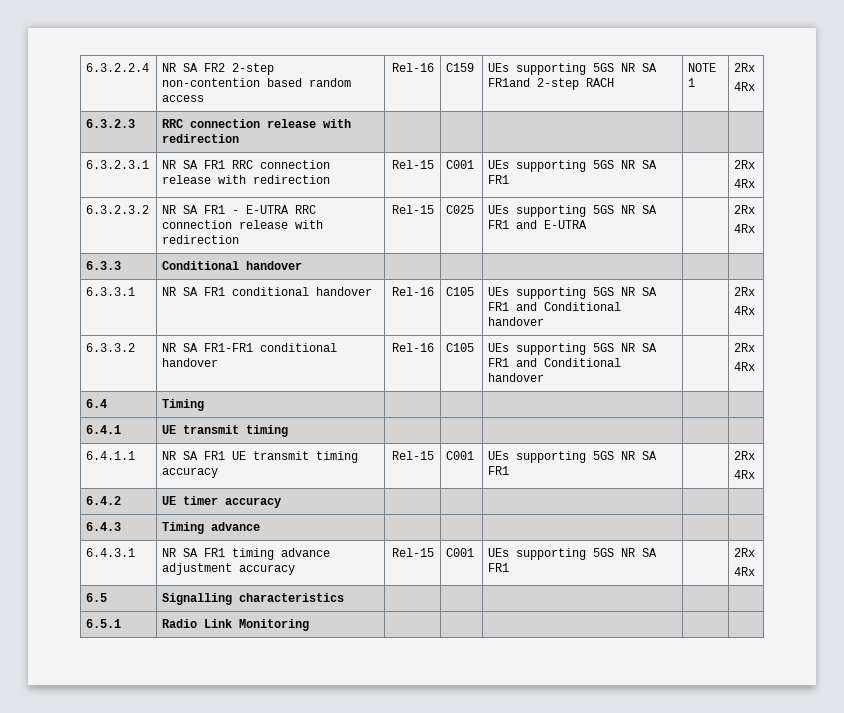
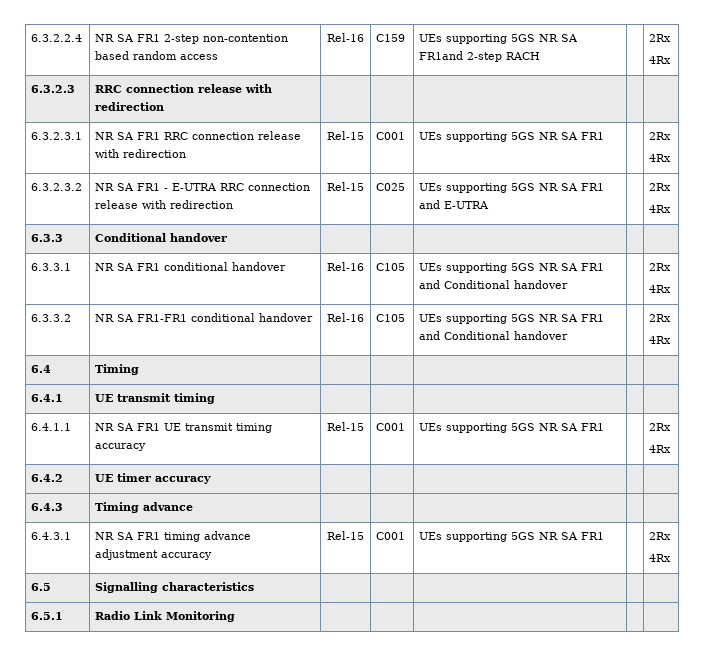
- 6.3.2.2.4 | NR SA FR2 2-step non-contention based random access | Rel-16 | C159 | UEs supporting 5GS NR SA FR1and 2-step RACH | NOTE 1 | 2Rx
+ 6.3.2.2.4 | NR SA FR1 2-step non-contention based random access | Rel-16 | C159 | UEs supporting 5GS NR SA FR1and 2-step RACH | | 2Rx

